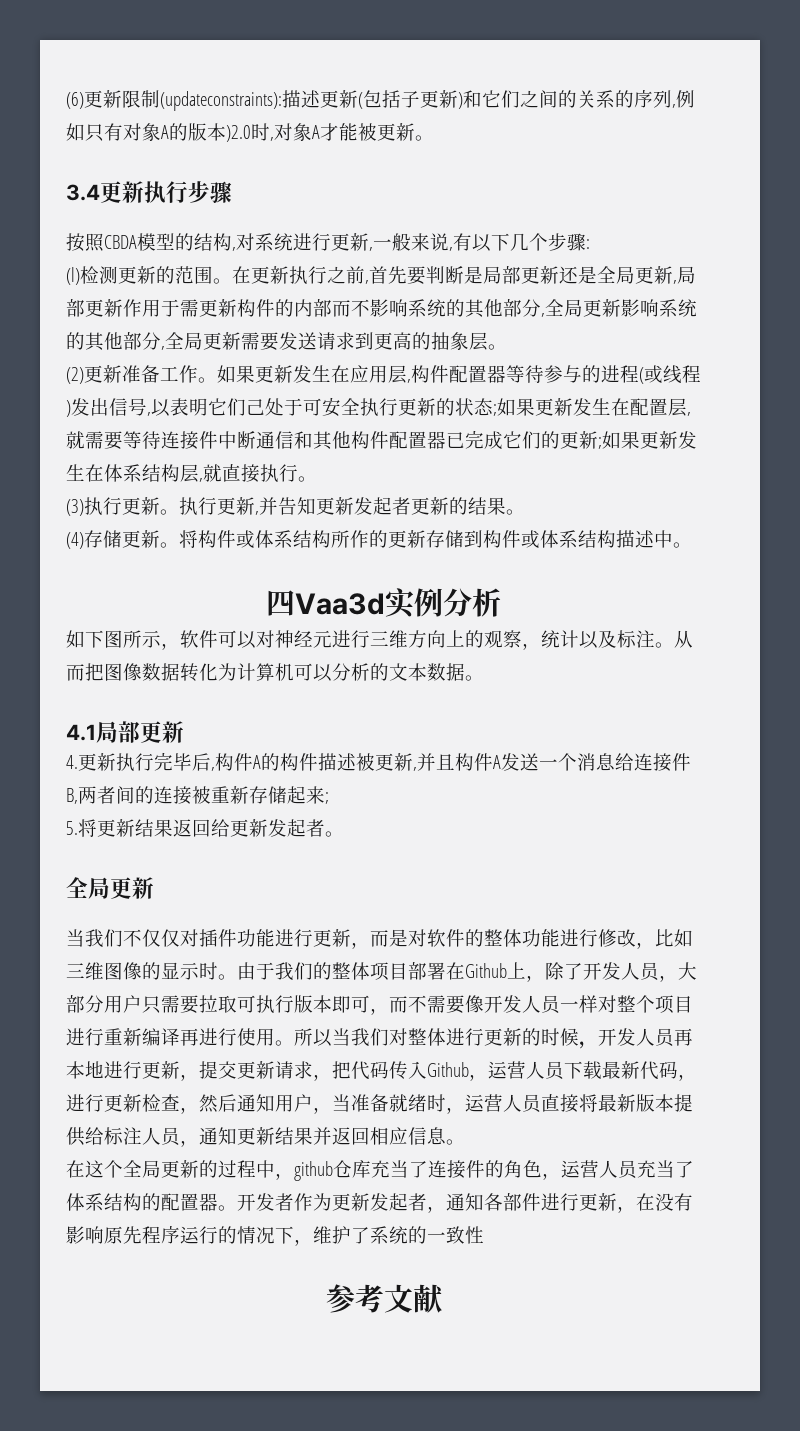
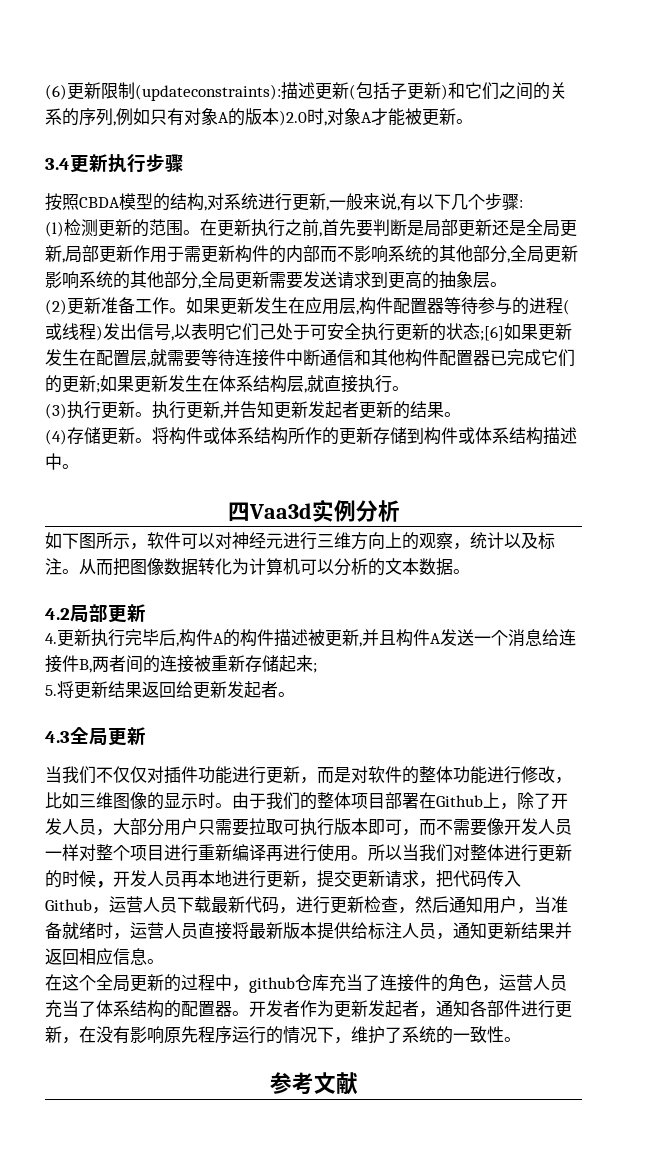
- 如果更新发生在应用层,构件配置器等待参与的进程(或线程)发出信号,以表明它们己处于可安全执行更新的状态;如果更新发生在配置层,就需要等待连接件中断通信和其他构件配置器已完成它们的更新;如果更新发生在体系结构层,就直接执行。
+ 如果更新发生在应用层,构件配置器等待参与的进程(或线程)发出信号,以表明它们己处于可安全执行更新的状态;[6]如果更新发生在配置层,就需要等待连接件中断通信和其他构件配置器已完成它们的更新;如果更新发生在体系结构层,就直接执行。
- 4.1局部更新
+ 4.2局部更新
  5.将更新结果返回给更新发起者。
- 全局更新
+ 4.3全局更新
- 开发者作为更新发起者，通知各部件进行更新，在没有影响原先程序运行的情况下，维护了系统的一致性
+ 开发者作为更新发起者，通知各部件进行更新，在没有影响原先程序运行的情况下，维护了系统的一致性。

